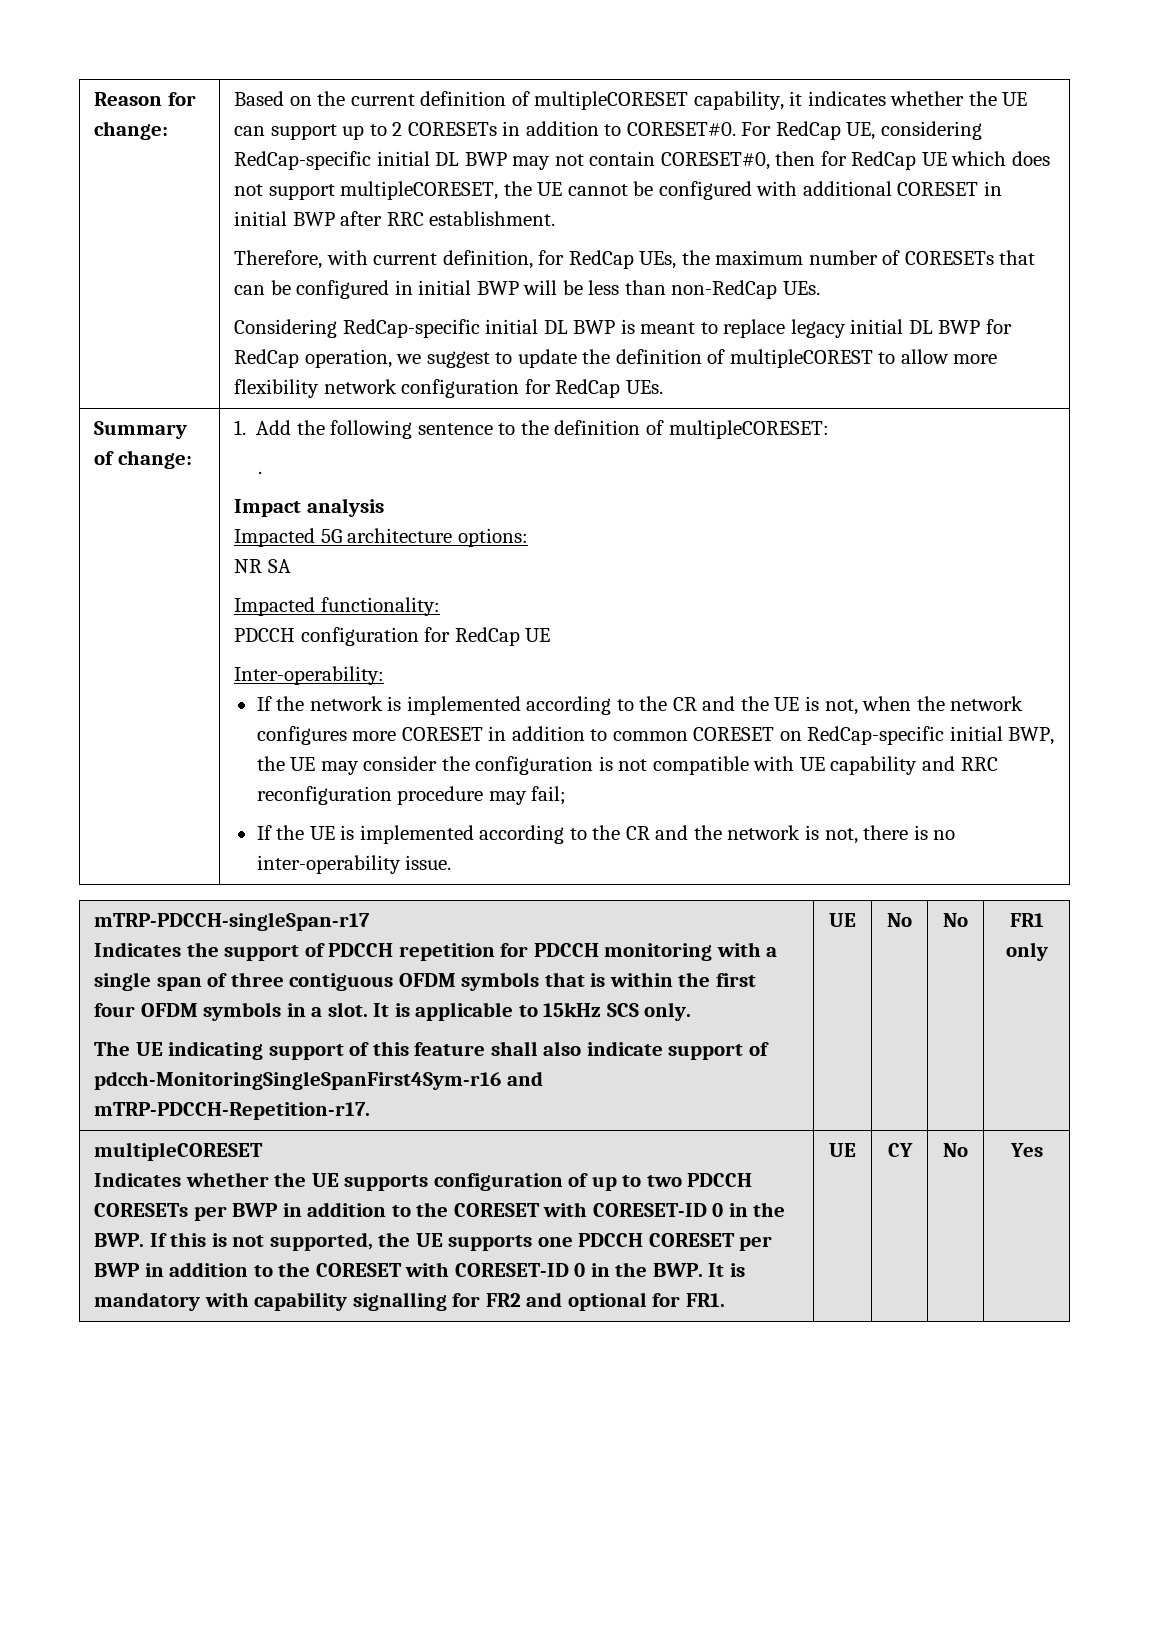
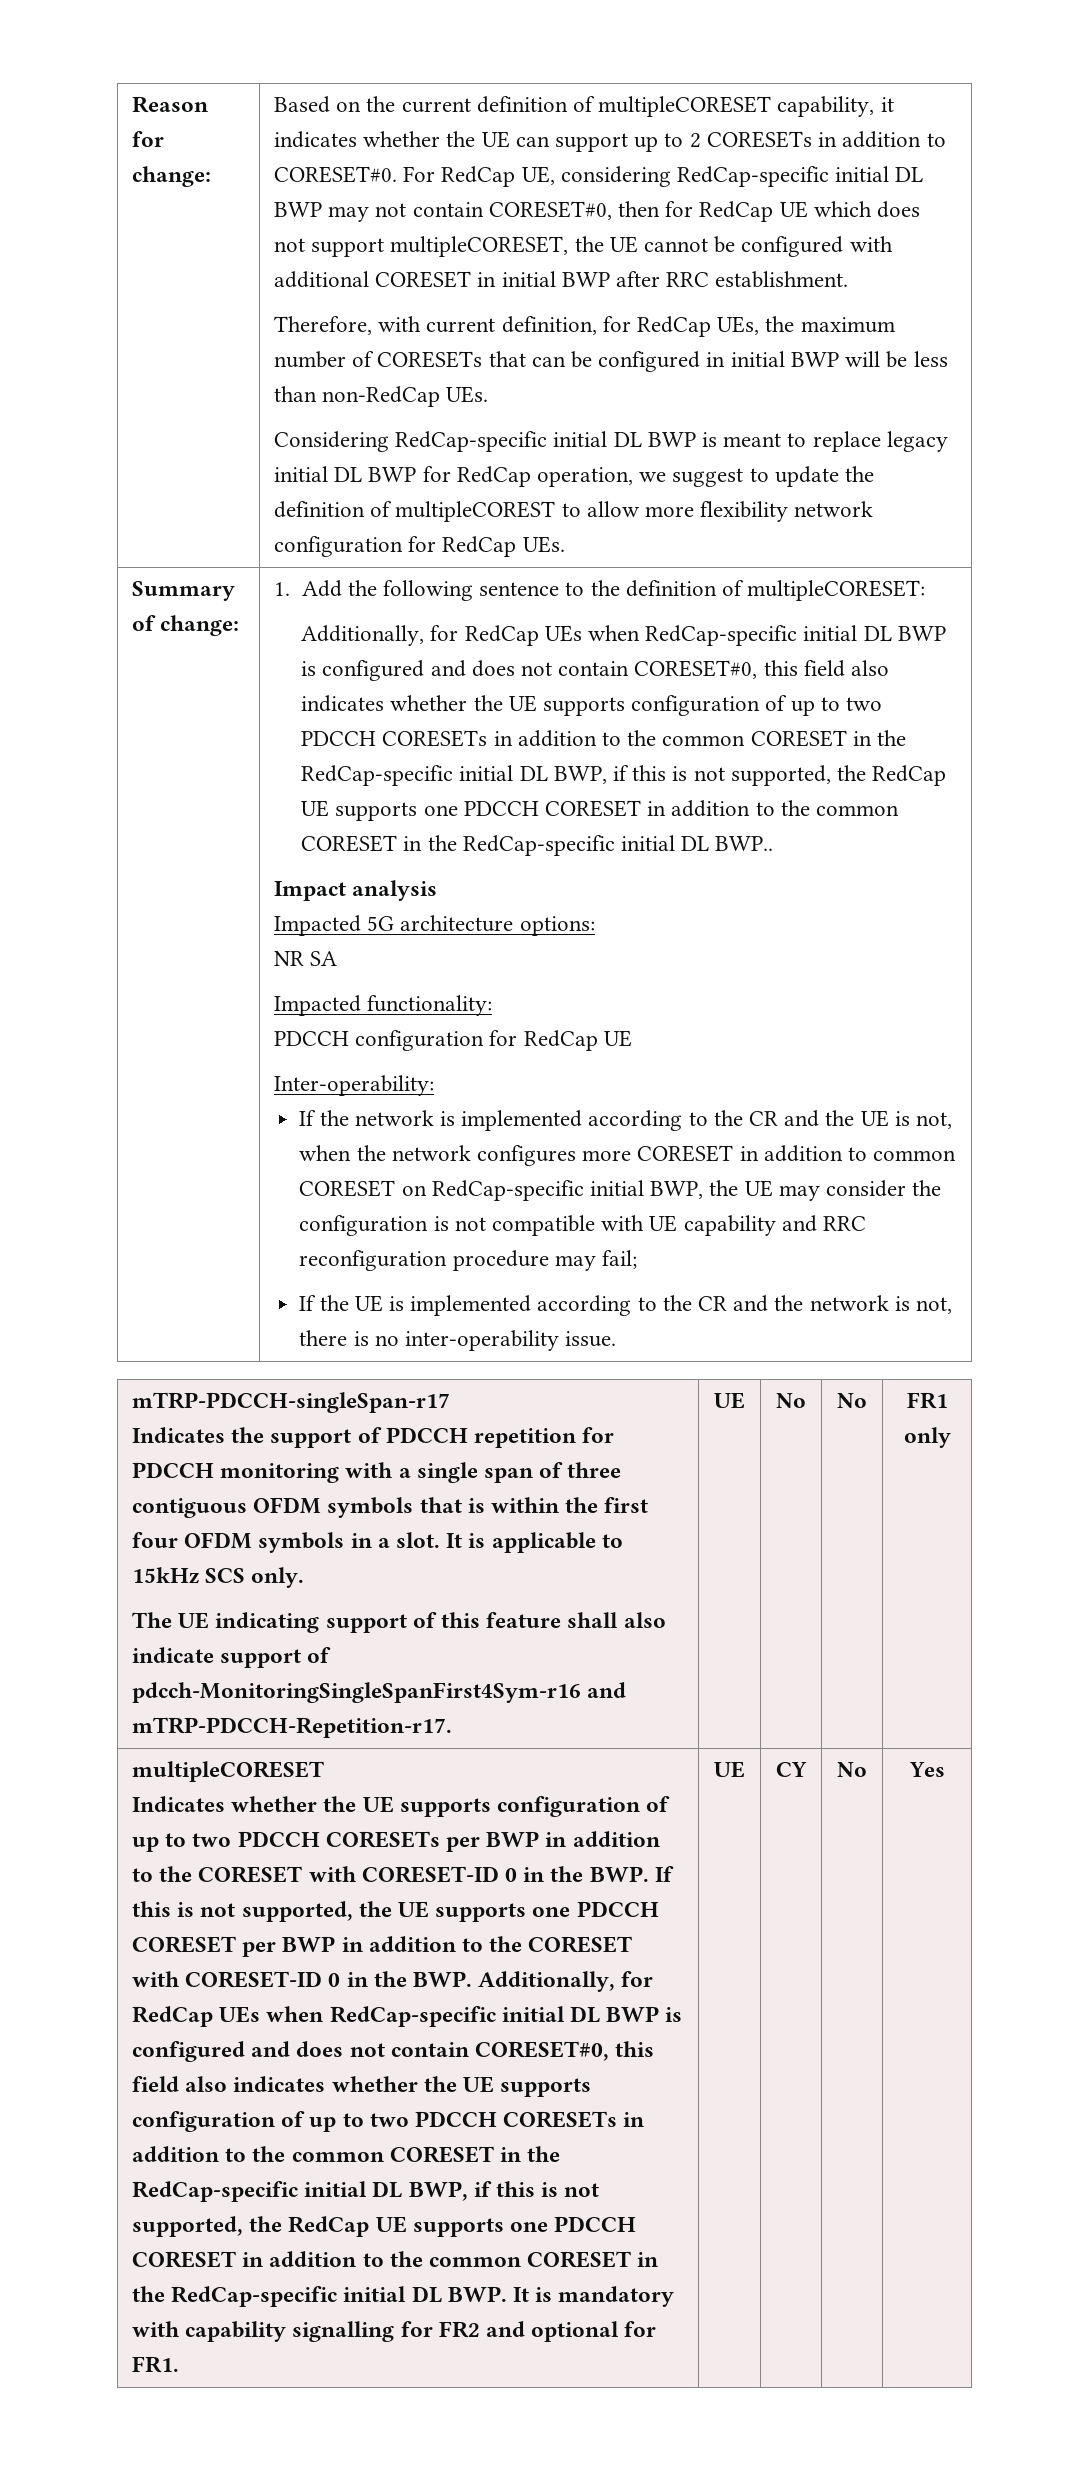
- .
+ Additionally, for RedCap UEs when RedCap-specific initial DL BWP is configured and does not contain CORESET#0, this field also indicates whether the UE supports configuration of up to two PDCCH CORESETs in addition to the common CORESET in the RedCap-specific initial DL BWP, if this is not supported, the RedCap UE supports one PDCCH CORESET in addition to the common CORESET in the RedCap-specific initial DL BWP..
- Indicates whether the UE supports configuration of up to two PDCCH CORESETs per BWP in addition to the CORESET with CORESET-ID 0 in the BWP. If this is not supported, the UE supports one PDCCH CORESET per BWP in addition to the CORESET with CORESET-ID 0 in the BWP. It is mandatory with capability signalling for FR2 and optional for FR1.
+ Indicates whether the UE supports configuration of up to two PDCCH CORESETs per BWP in addition to the CORESET with CORESET-ID 0 in the BWP. If this is not supported, the UE supports one PDCCH CORESET per BWP in addition to the CORESET with CORESET-ID 0 in the BWP. Additionally, for RedCap UEs when RedCap-specific initial DL BWP is configured and does not contain CORESET#0, this field also indicates whether the UE supports configuration of up to two PDCCH CORESETs in addition to the common CORESET in the RedCap-specific initial DL BWP, if this is not supported, the RedCap UE supports one PDCCH CORESET in addition to the common CORESET in the RedCap-specific initial DL BWP. It is mandatory with capability signalling for FR2 and optional for FR1.

